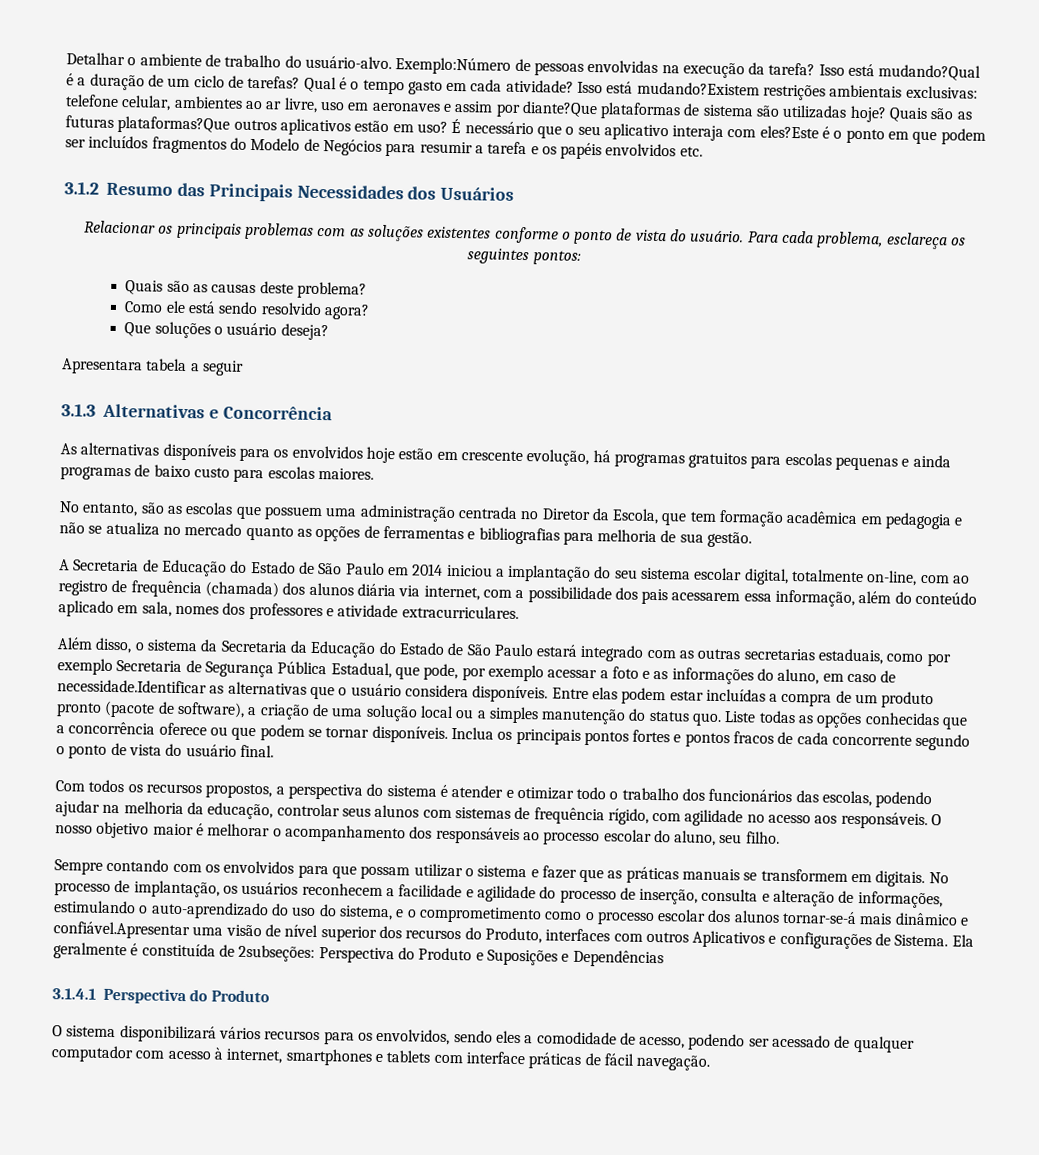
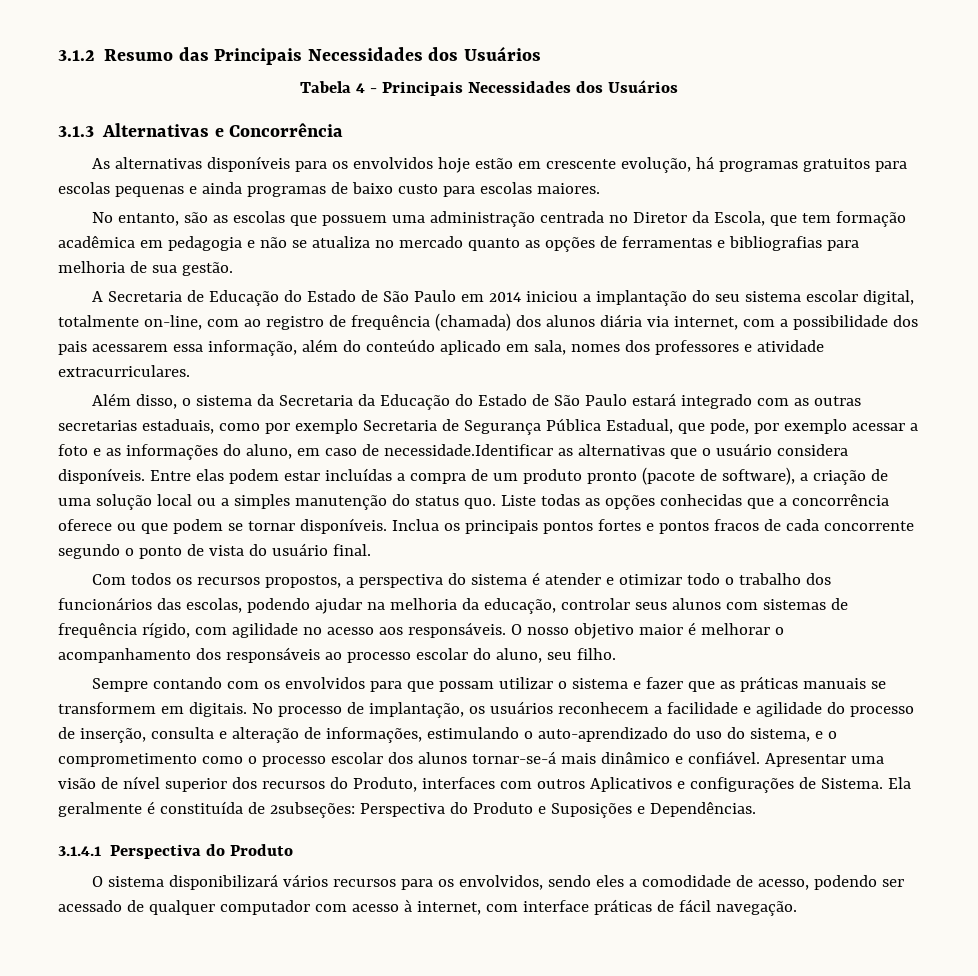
- Detalhar o ambiente de trabalho do usuário-alvo. Exemplo:Número de pessoas envolvidas na execução da tarefa? Isso está mudando?Qual é a duração de um ciclo de tarefas? Qual é o tempo gasto em cada atividade? Isso está mudando?Existem restrições ambientais exclusivas: telefone celular, ambientes ao ar livre, uso em aeronaves e assim por diante?Que plataformas de sistema são utilizadas hoje? Quais são as futuras plataformas?Que outros aplicativos estão em uso? É necessário que o seu aplicativo interaja com eles?Este é o ponto em que podem ser incluídos fragmentos do Modelo de Negócios para resumir a tarefa e os papéis envolvidos etc.
- Relacionar os principais problemas com as soluções existentes conforme o ponto de vista do usuário. Para cada problema, esclareça os seguintes pontos:
- Quais são as causas deste problema?
- Como ele está sendo resolvido agora?
- Que soluções o usuário deseja?
- Apresentara tabela a seguir
+ Tabela 4 - Principais Necessidades dos Usuários
- No processo de implantação, os usuários reconhecem a facilidade e agilidade do processo de inserção, consulta e alteração de informações, estimulando o auto-aprendizado do uso do sistema, e o comprometimento como o processo escolar dos alunos tornar-se-á mais dinâmico e confiável.Apresentar uma visão de nível superior dos recursos do Produto, interfaces com outros Aplicativos e configurações de Sistema.
+ No processo de implantação, os usuários reconhecem a facilidade e agilidade do processo de inserção, consulta e alteração de informações, estimulando o auto-aprendizado do uso do sistema, e o comprometimento como o processo escolar dos alunos tornar-se-á mais dinâmico e confiável. Apresentar uma visão de nível superior dos recursos do Produto, interfaces com outros Aplicativos e configurações de Sistema.
- Ela geralmente é constituída de 2subseções: Perspectiva do Produto e Suposições e Dependências
+ Ela geralmente é constituída de 2subseções: Perspectiva do Produto e Suposições e Dependências.
- O sistema disponibilizará vários recursos para os envolvidos, sendo eles a comodidade de acesso, podendo ser acessado de qualquer computador com acesso à internet, smartphones e tablets com interface práticas de fácil navegação.
+ O sistema disponibilizará vários recursos para os envolvidos, sendo eles a comodidade de acesso, podendo ser acessado de qualquer computador com acesso à internet, com interface práticas de fácil navegação.

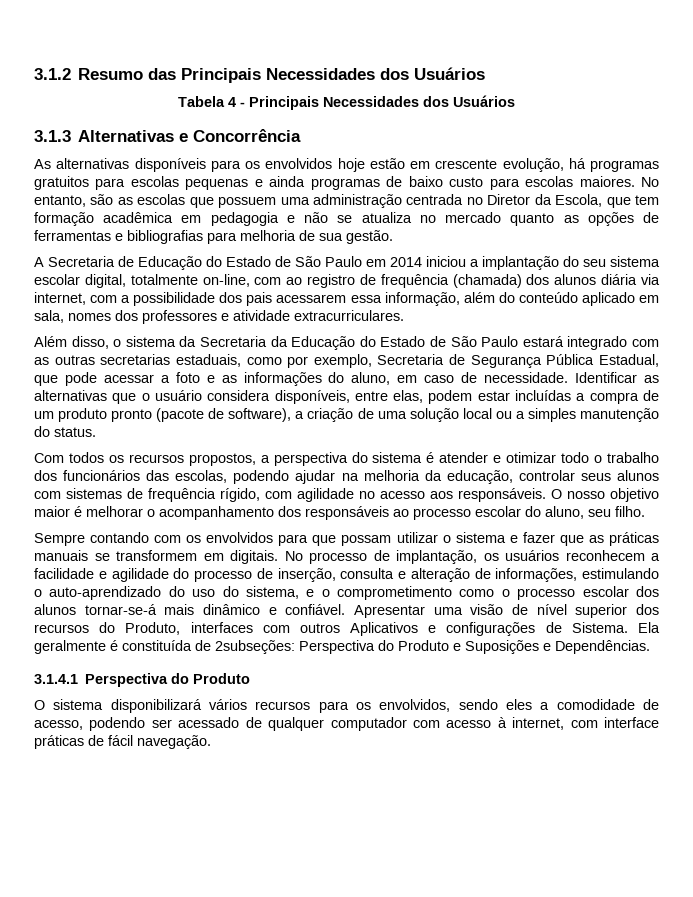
- As alternativas disponíveis para os envolvidos hoje estão em crescente evolução, há programas gratuitos para escolas pequenas e ainda programas de baixo custo para escolas maiores.
- No entanto, são as escolas que possuem uma administração centrada no Diretor da Escola, que tem formação acadêmica em pedagogia e não se atualiza no mercado quanto as opções de ferramentas e bibliografias para melhoria de sua gestão.
+ As alternativas disponíveis para os envolvidos hoje estão em crescente evolução, há programas gratuitos para escolas pequenas e ainda programas de baixo custo para escolas maiores. No entanto, são as escolas que possuem uma administração centrada no Diretor da Escola, que tem formação acadêmica em pedagogia e não se atualiza no mercado quanto as opções de ferramentas e bibliografias para melhoria de sua gestão.
- Além disso, o sistema da Secretaria da Educação do Estado de São Paulo estará integrado com as outras secretarias estaduais, como por exemplo Secretaria de Segurança Pública Estadual, que pode, por exemplo acessar a foto e as informações do aluno, em caso de necessidade.Identificar as alternativas que o usuário considera disponíveis. Entre elas podem estar incluídas a compra de um produto pronto (pacote de software), a criação de uma solução local ou a simples manutenção do status quo. Liste todas as opções conhecidas que a concorrência oferece ou que podem se tornar disponíveis. Inclua os principais pontos fortes e pontos fracos de cada concorrente segundo o ponto de vista do usuário final.
+ Além disso, o sistema da Secretaria da Educação do Estado de São Paulo estará integrado com as outras secretarias estaduais, como por exemplo, Secretaria de Segurança Pública Estadual, que pode acessar a foto e as informações do aluno, em caso de necessidade. Identificar as alternativas que o usuário considera disponíveis, entre elas, podem estar incluídas a compra de um produto pronto (pacote de software), a criação de uma solução local ou a simples manutenção do status.

